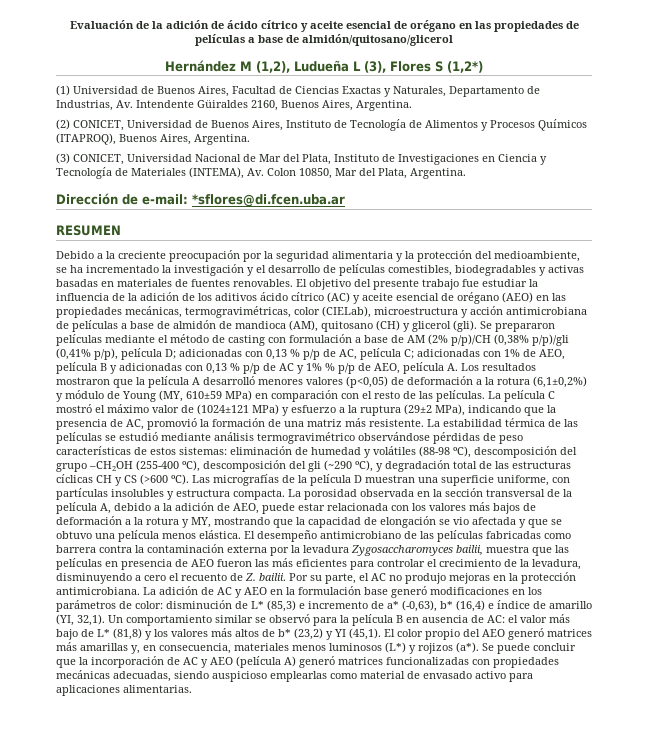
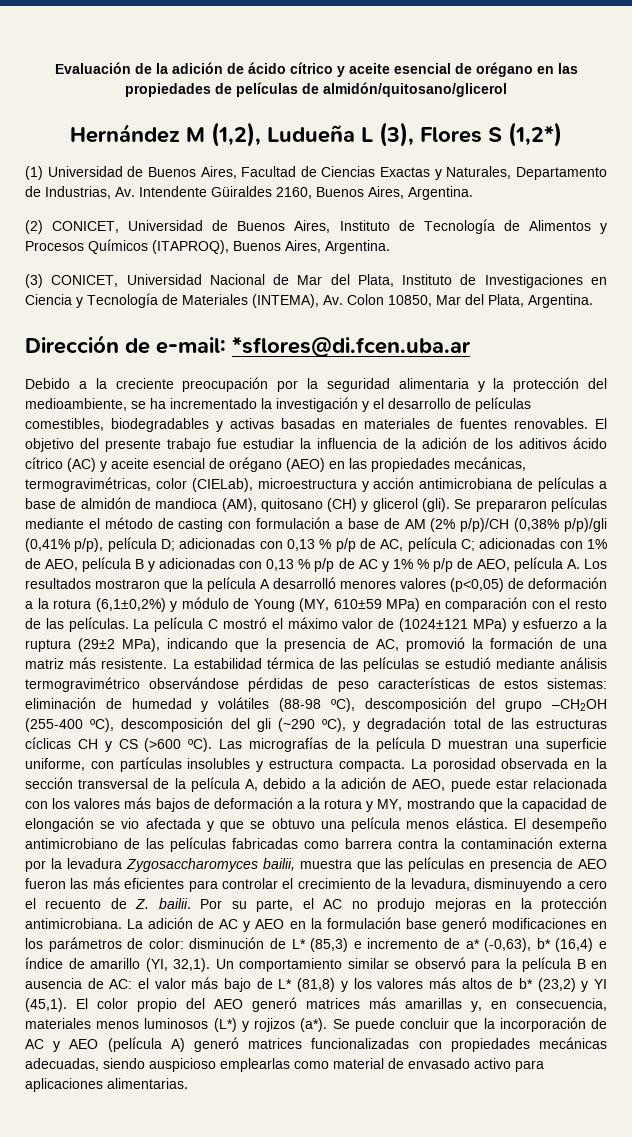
- Evaluación de la adición de ácido cítrico y aceite esencial de orégano en las propiedades de películas a base de almidón/quitosano/glicerol
+ Evaluación de la adición de ácido cítrico y aceite esencial de orégano en las propiedades de películas de almidón/quitosano/glicerol
- RESUMEN

